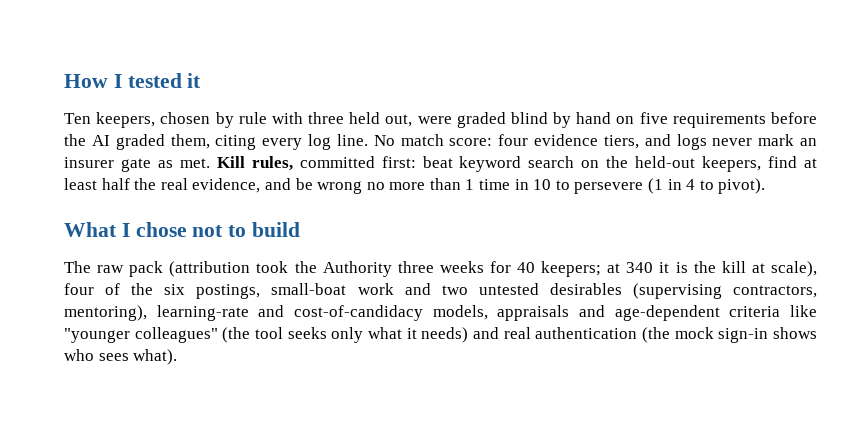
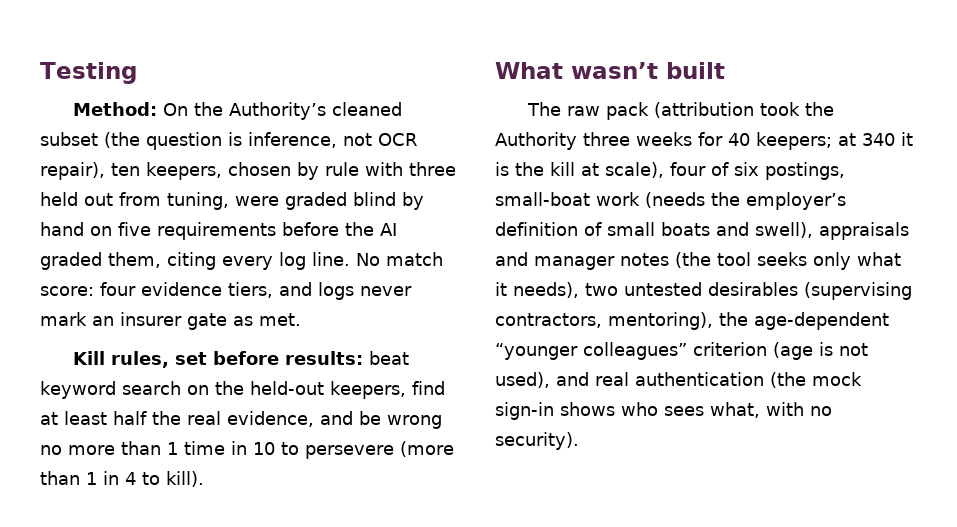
- How I tested it
- Ten keepers, chosen by rule with three held out, were graded blind by hand on five requirements before the AI graded them, citing every log line.
+ Testing
+ Method: On the Authority’s cleaned subset (the question is inference, not OCR repair), ten keepers, chosen by rule with three held out from tuning, were graded blind by hand on five requirements before the AI graded them, citing every log line.
- No match score: four evidence tiers, and logs never mark an insurer gate as met. Kill rules, committed first: beat keyword search on the held-out keepers, find at least half the real evidence, and be wrong no more than 1 time in 10 to persevere (1 in 4 to pivot).
+ No match score: four evidence tiers, and logs never mark an insurer gate as met.
+ Kill rules, set before results: beat keyword search on the held-out keepers, find at least half the real evidence, and be wrong no more than 1 time in 10 to persevere (more than 1 in 4 to kill).
- What I chose not to build
+ What wasn’t built
- The raw pack (attribution took the Authority three weeks for 40 keepers; at 340 it is the kill at scale), four of the six postings, small-boat work and two untested desirables (supervising contractors, mentoring), learning-rate and cost-of-candidacy models, appraisals and age-dependent criteria like "younger colleagues" (the tool seeks only what it needs) and real authentication (the mock sign-in shows who sees what).
+ The raw pack (attribution took the Authority three weeks for 40 keepers; at 340 it is the kill at scale), four of six postings, small-boat work (needs the employer’s definition of small boats and swell), appraisals and manager notes (the tool seeks only what it needs), two untested desirables (supervising contractors, mentoring), the age-dependent “younger colleagues” criterion (age is not used), and real authentication (the mock sign-in shows who sees what, with no security).

